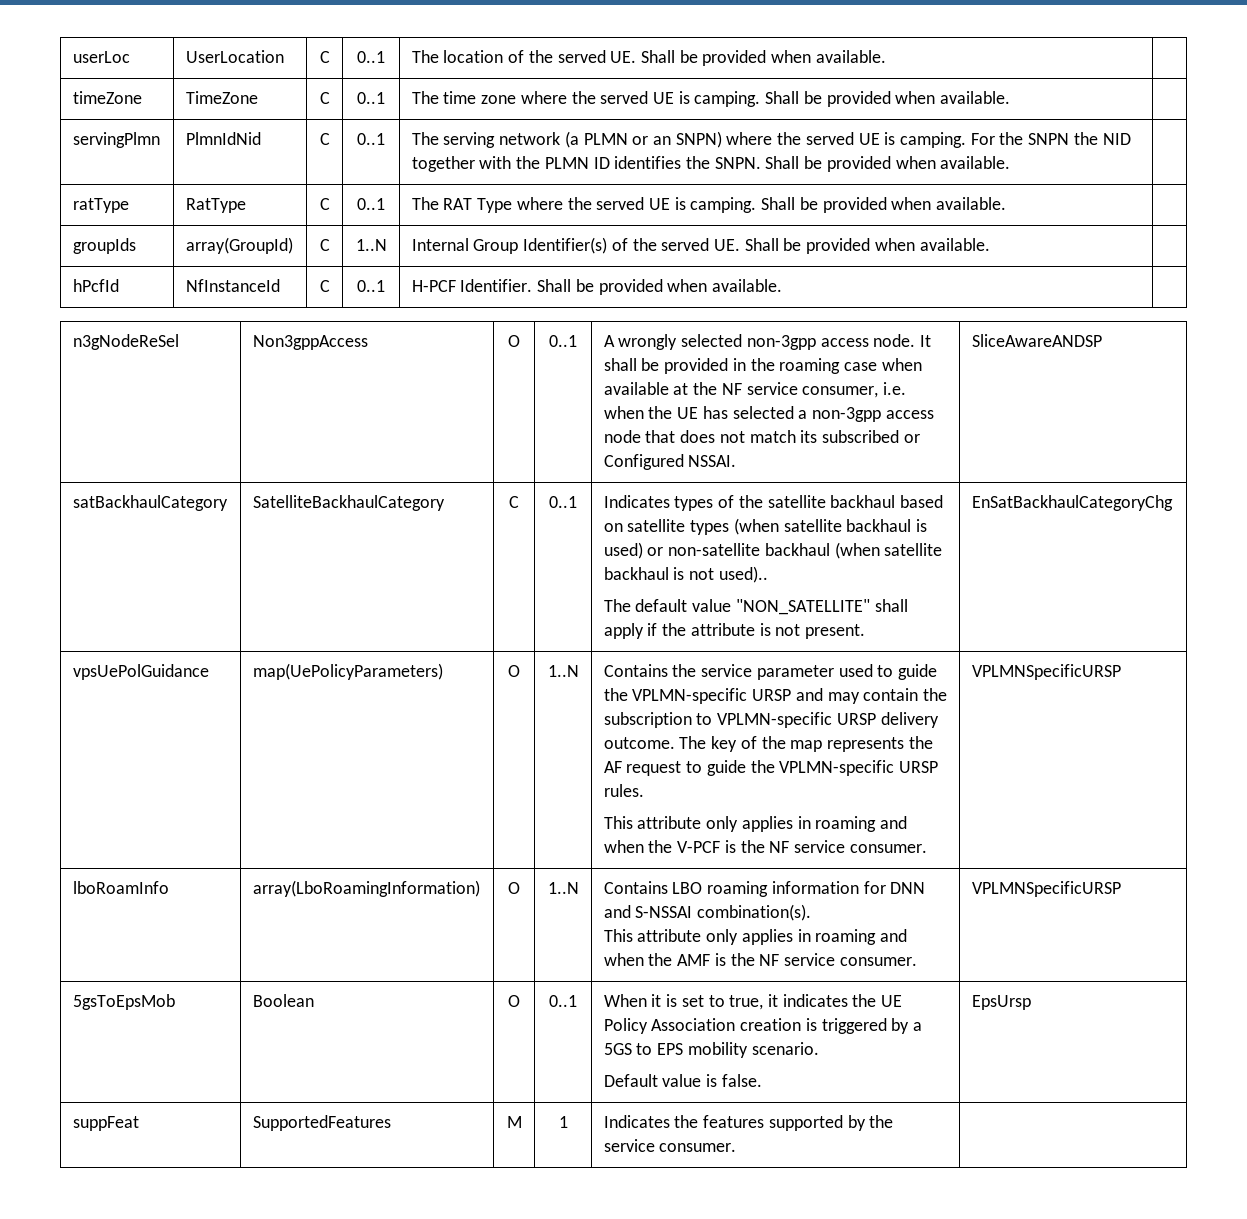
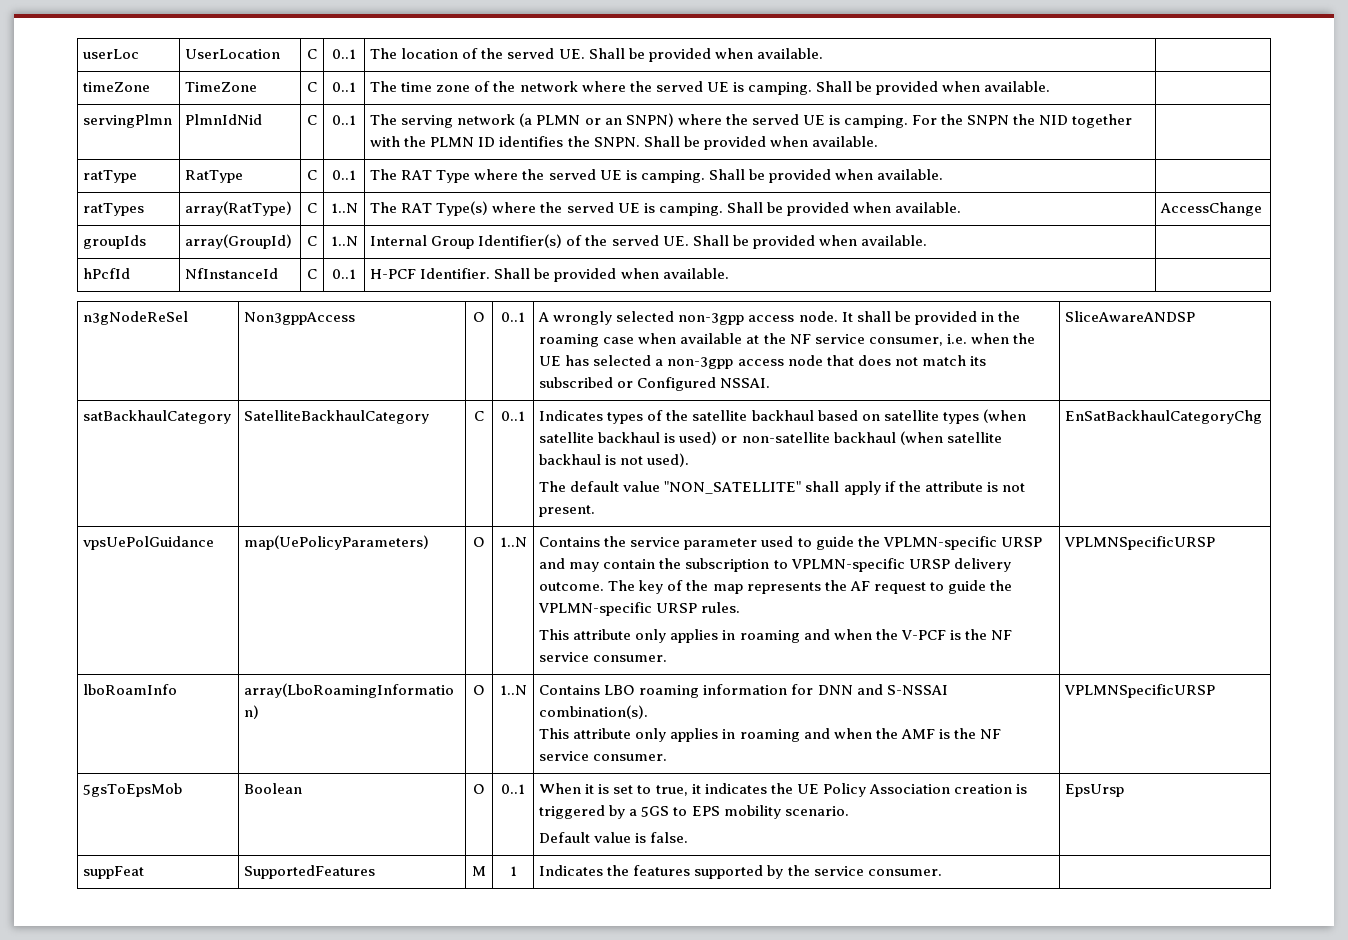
- timeZone | TimeZone | C | 0..1 | The time zone where the served UE is camping. Shall be provided when available. |
+ timeZone | TimeZone | C | 0..1 | The time zone of the network where the served UE is camping. Shall be provided when available. |
+ ratTypes | array(RatType) | C | 1..N | The RAT Type(s) where the served UE is camping. Shall be provided when available. | AccessChange
- Indicates types of the satellite backhaul based on satellite types (when satellite backhaul is used) or non-satellite backhaul (when satellite backhaul is not used)..
+ Indicates types of the satellite backhaul based on satellite types (when satellite backhaul is used) or non-satellite backhaul (when satellite backhaul is not used).

